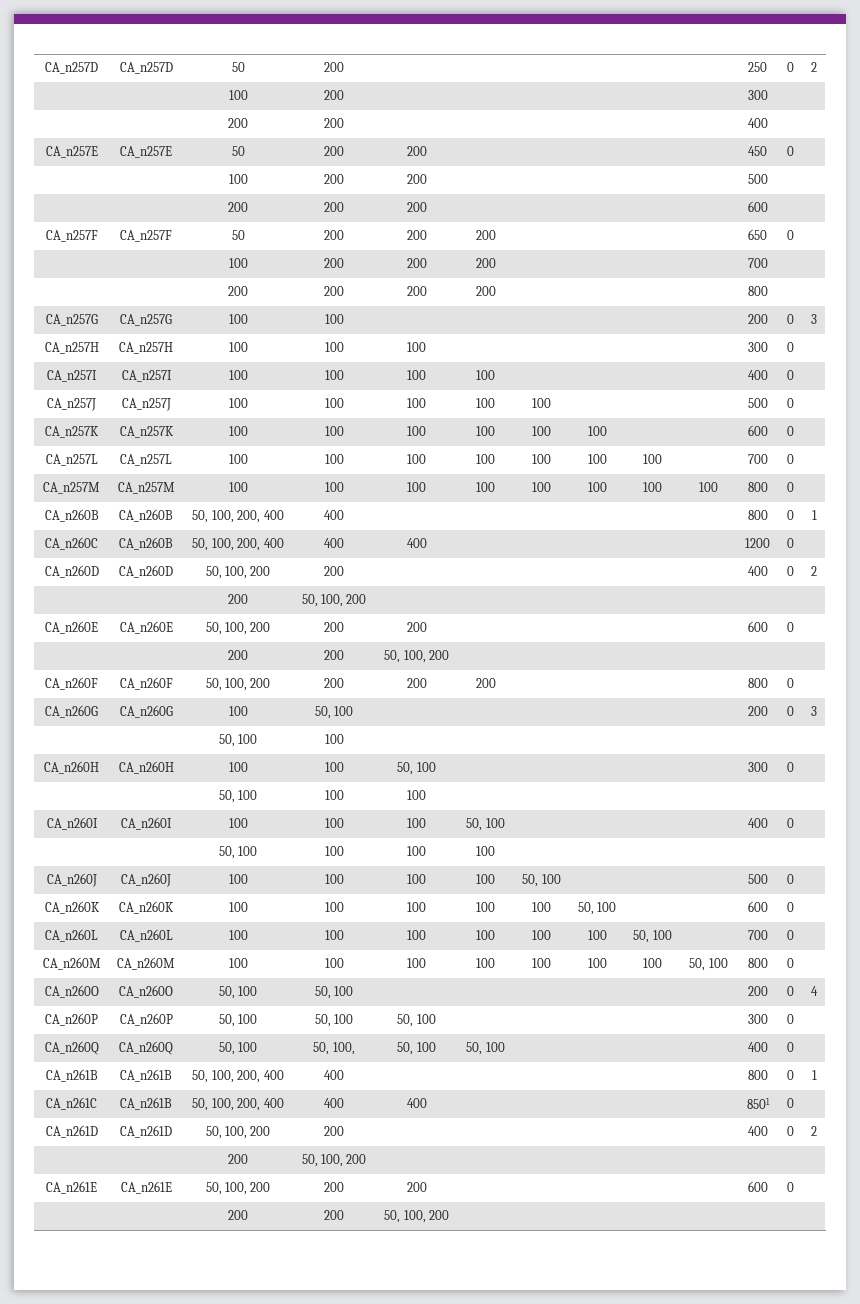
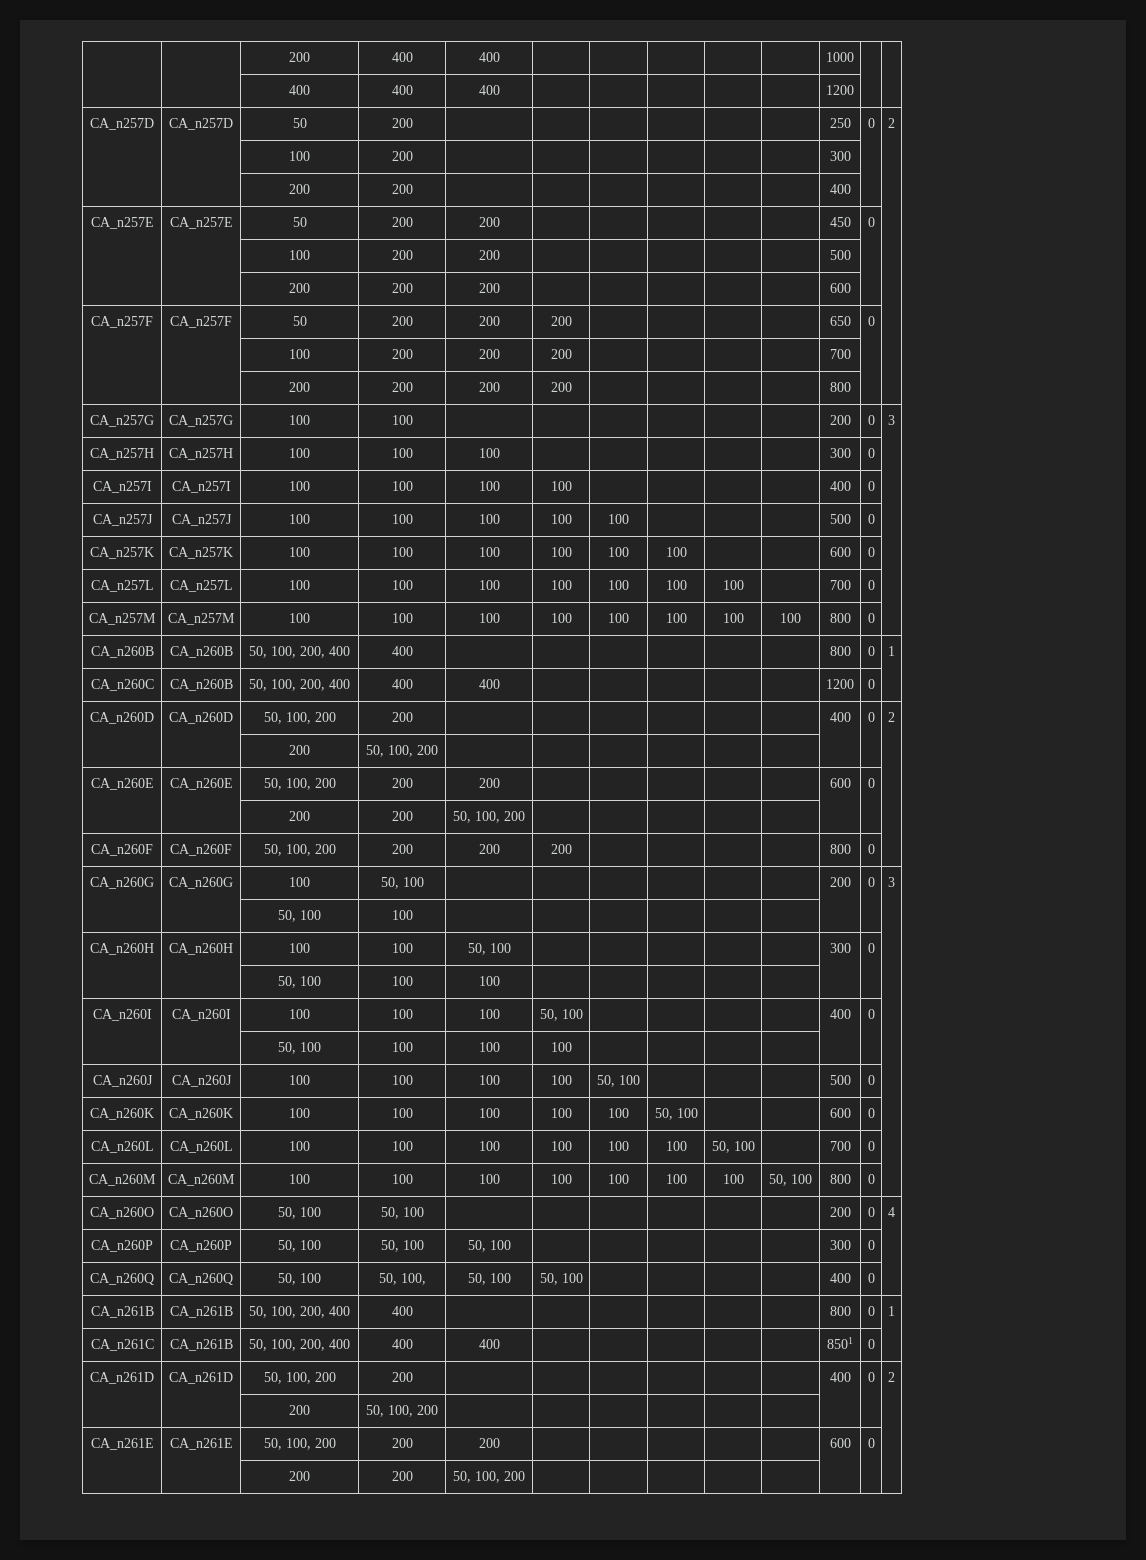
+ | | 200 | 400 | 400 | | | | | | 1000 | |
+ | | 400 | 400 | 400 | | | | | | 1200 | |

